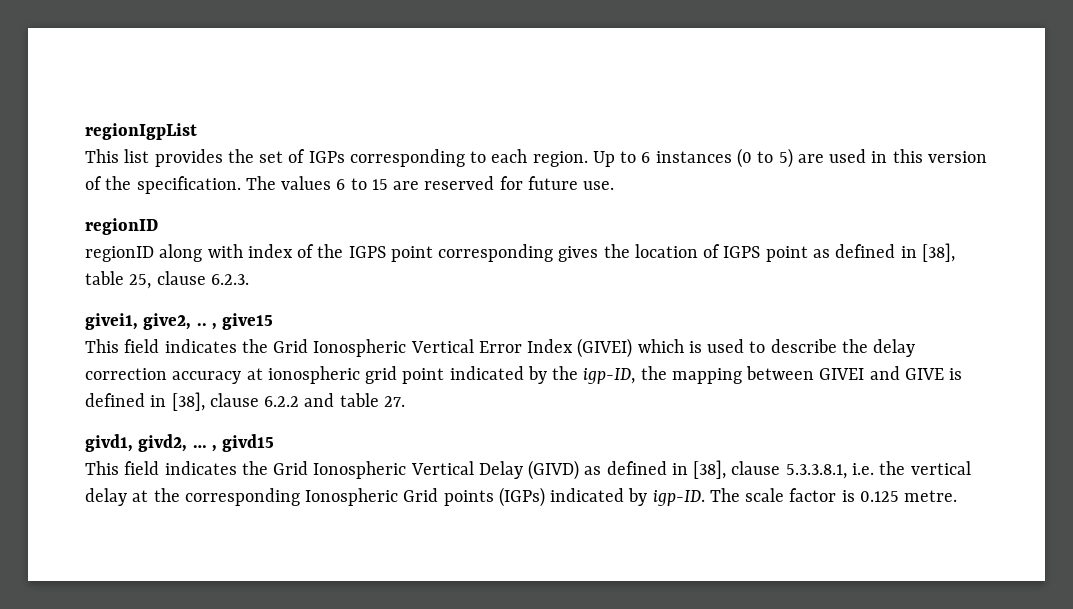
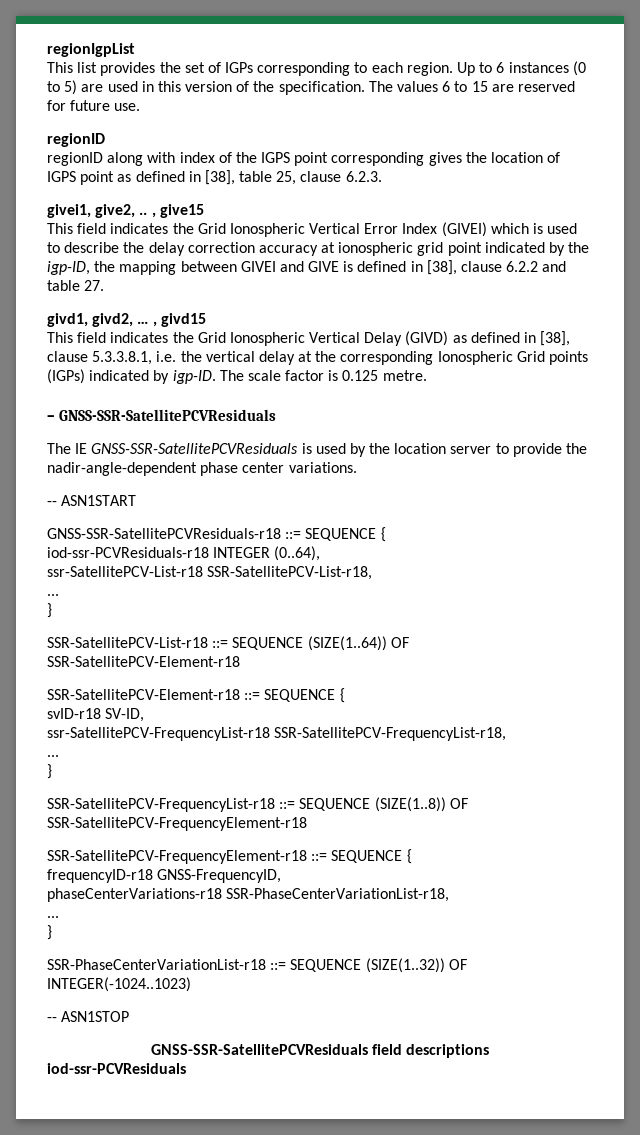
+ – GNSS-SSR-SatellitePCVResiduals
+ The IE GNSS-SSR-SatellitePCVResiduals is used by the location server to provide the nadir-angle-dependent phase center variations.
+ -- ASN1START
+ GNSS-SSR-SatellitePCVResiduals-r18 ::= SEQUENCE {
+ iod-ssr-PCVResiduals-r18 INTEGER (0..64),
+ ssr-SatellitePCV-List-r18 SSR-SatellitePCV-List-r18,
+ ...
+ }
+ SSR-SatellitePCV-List-r18 ::= SEQUENCE (SIZE(1..64)) OF SSR-SatellitePCV-Element-r18
+ SSR-SatellitePCV-Element-r18 ::= SEQUENCE {
+ svID-r18 SV-ID,
+ ssr-SatellitePCV-FrequencyList-r18 SSR-SatellitePCV-FrequencyList-r18,
+ ...
+ }
+ SSR-SatellitePCV-FrequencyList-r18 ::= SEQUENCE (SIZE(1..8)) OF SSR-SatellitePCV-FrequencyElement-r18
+ SSR-SatellitePCV-FrequencyElement-r18 ::= SEQUENCE {
+ frequencyID-r18 GNSS-FrequencyID,
+ phaseCenterVariations-r18 SSR-PhaseCenterVariationList-r18,
+ ...
+ }
+ SSR-PhaseCenterVariationList-r18 ::= SEQUENCE (SIZE(1..32)) OF INTEGER(-1024..1023)
+ -- ASN1STOP
+ GNSS-SSR-SatellitePCVResiduals field descriptions
+ iod-ssr-PCVResiduals

